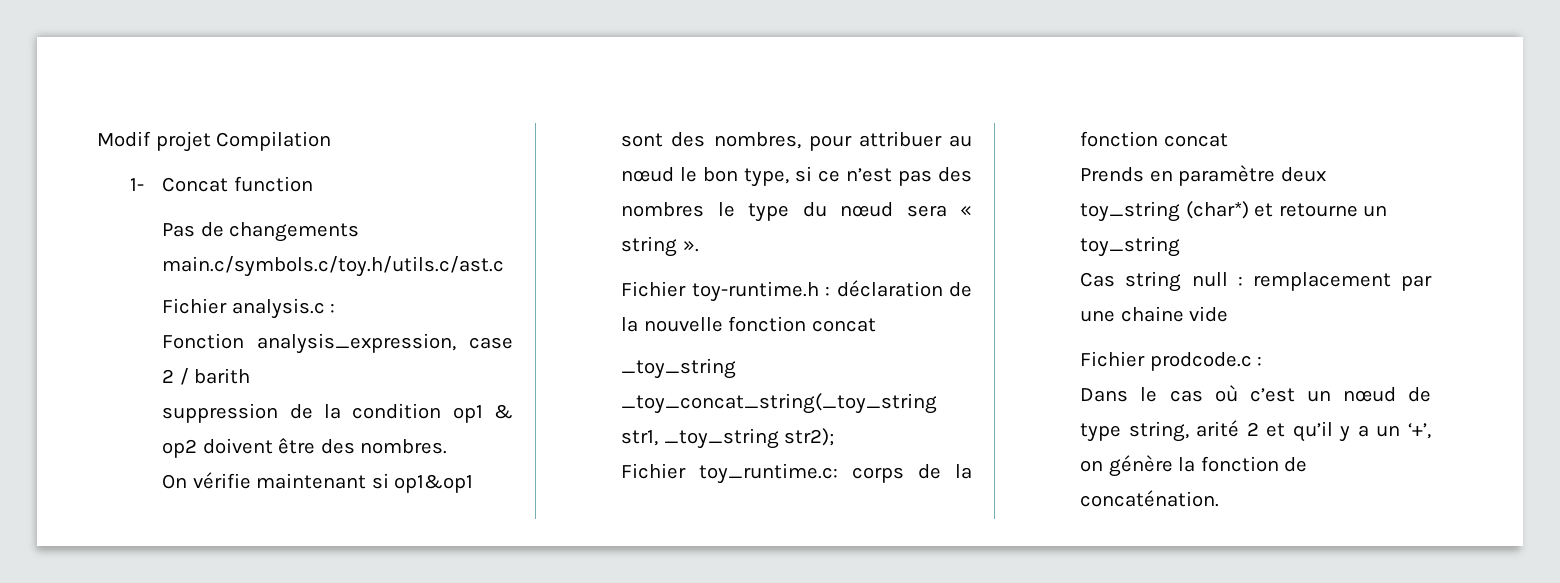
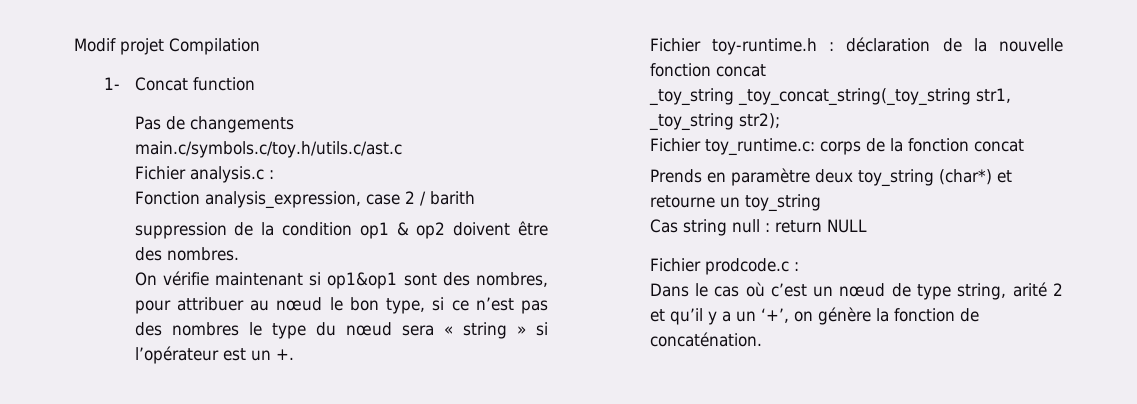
- On vérifie maintenant si op1&op1 sont des nombres, pour attribuer au nœud le bon type, si ce n’est pas des nombres le type du nœud sera « string ».
+ On vérifie maintenant si op1&op1 sont des nombres, pour attribuer au nœud le bon type, si ce n’est pas des nombres le type du nœud sera « string » si l’opérateur est un +.
- Cas string null : remplacement par une chaine vide
+ Cas string null : return NULL

